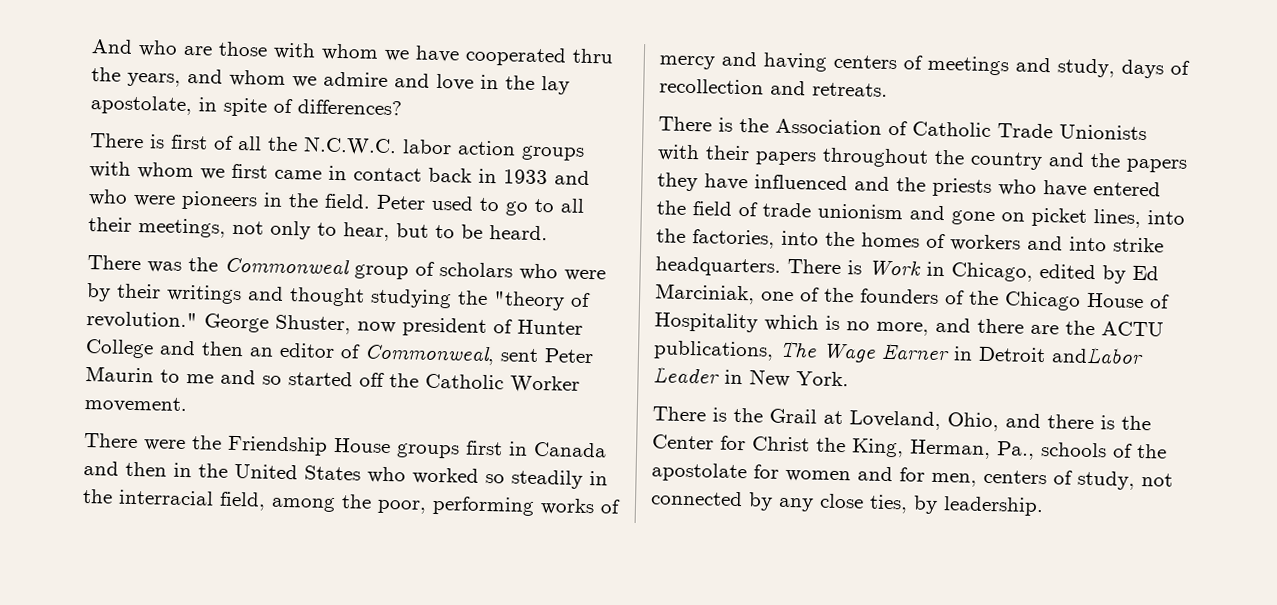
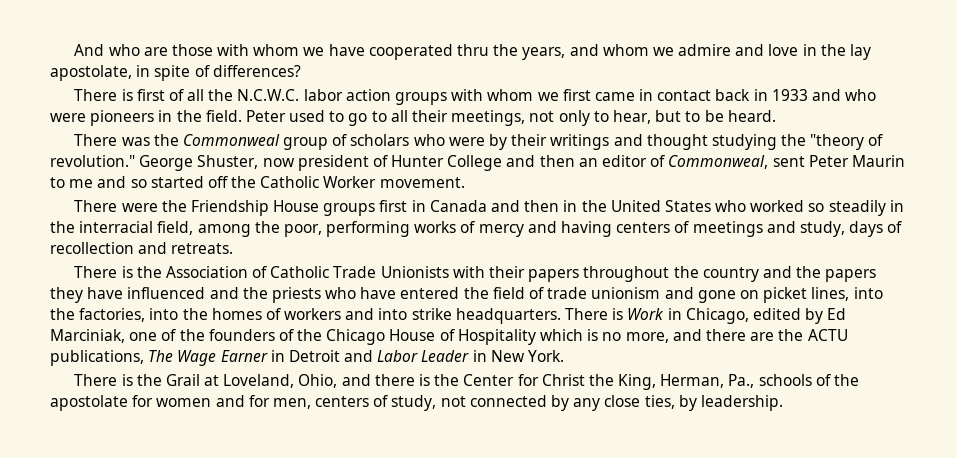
- There is Work in Chicago, edited by Ed Marciniak, one of the founders of the Chicago House of Hospitality which is no more, and there are the ACTU publications, The Wage Earner in Detroit andLabor Leader in New York.
+ There is Work in Chicago, edited by Ed Marciniak, one of the founders of the Chicago House of Hospitality which is no more, and there are the ACTU publications, The Wage Earner in Detroit and Labor Leader in New York.

